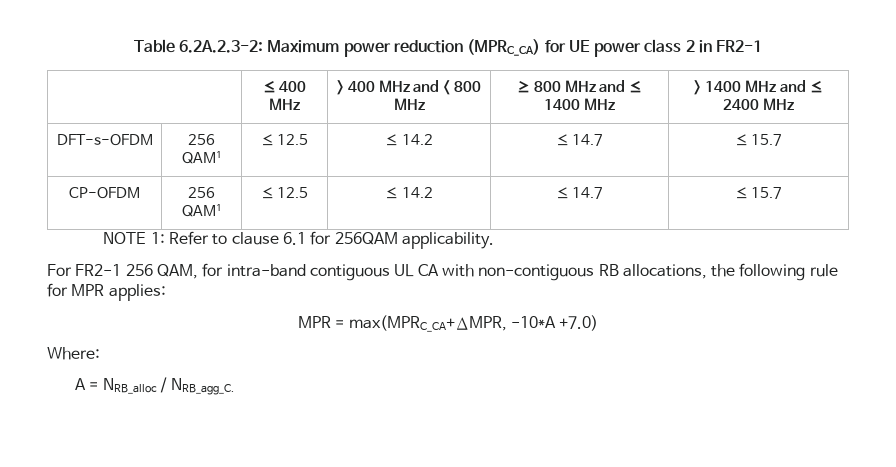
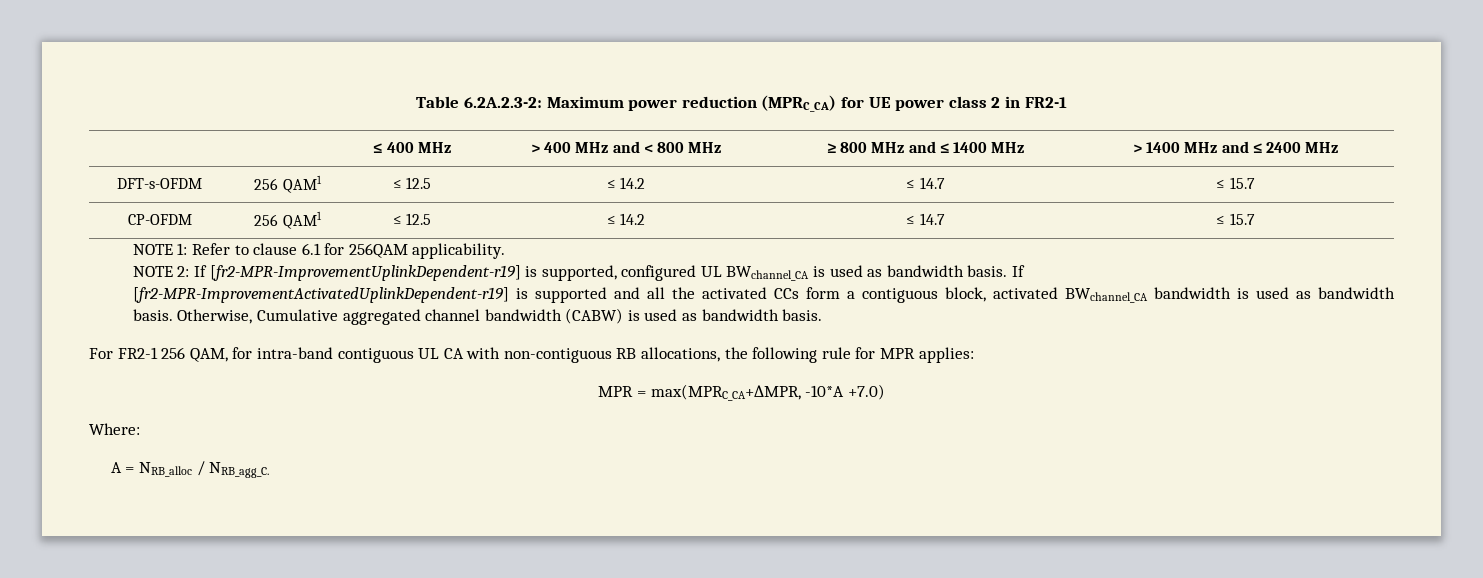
+ NOTE 2: If [fr2-MPR-ImprovementUplinkDependent-r19] is supported, configured UL BWchannel_CA is used as bandwidth basis. If [fr2-MPR-ImprovementActivatedUplinkDependent-r19] is supported and all the activated CCs form a contiguous block, activated BWchannel_CA bandwidth is used as bandwidth basis. Otherwise, Cumulative aggregated channel bandwidth (CABW) is used as bandwidth basis.

